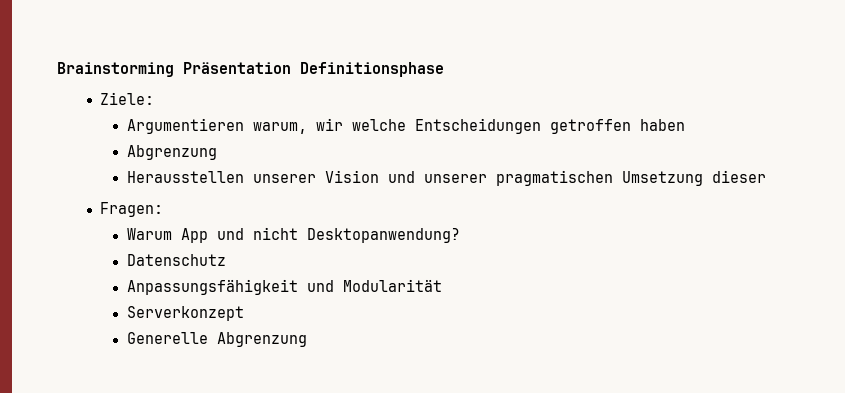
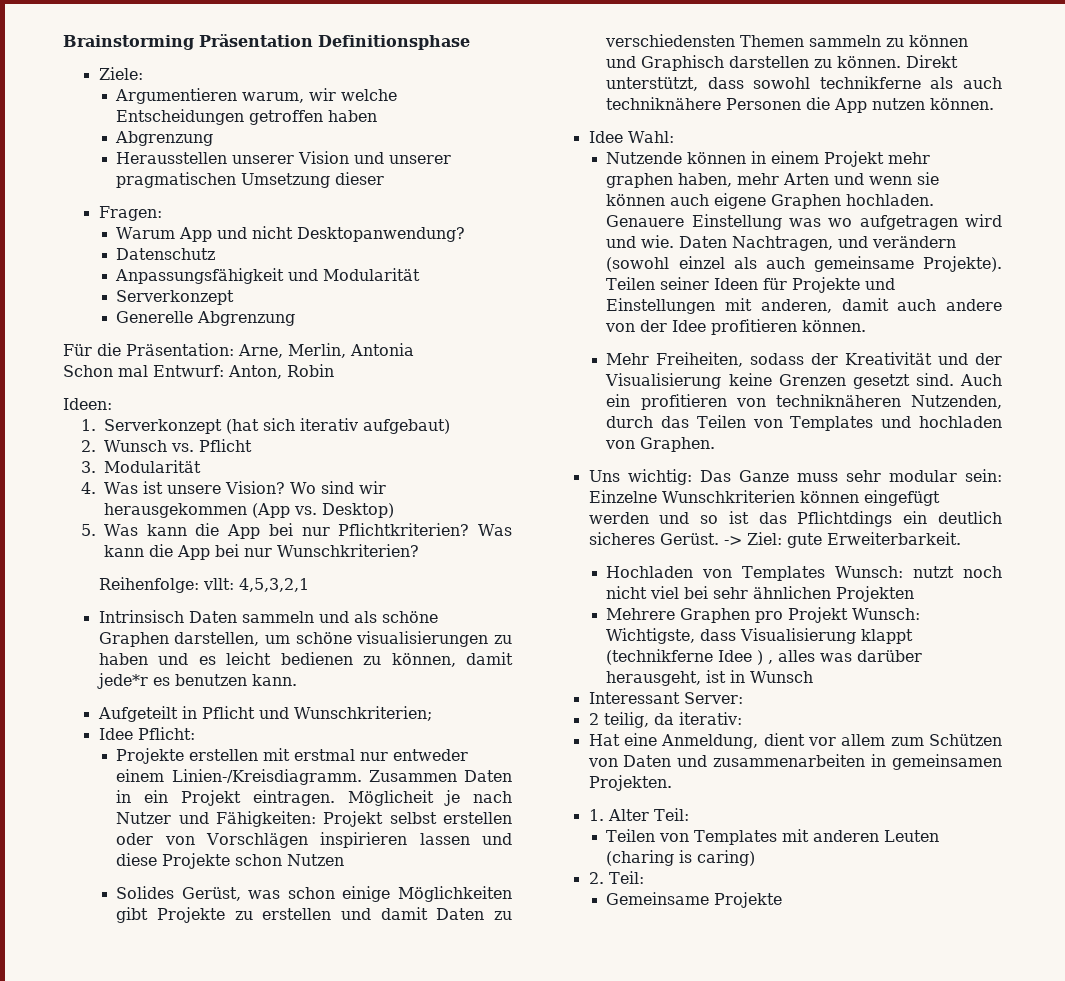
+ Für die Präsentation: Arne, Merlin, Antonia
+ Schon mal Entwurf: Anton, Robin
+ Ideen:
+ 1. Serverkonzept (hat sich iterativ aufgebaut)
+ 2. Wunsch vs. Pflicht
+ 3. Modularität
+ 4. Was ist unsere Vision? Wo sind wir herausgekommen (App vs. Desktop)
+ 5. Was kann die App bei nur Pflichtkriterien? Was kann die App bei nur Wunschkriterien?
+ Reihenfolge: vllt: 4,5,3,2,1
+ Intrinsisch Daten sammeln und als schöne Graphen darstellen, um schöne visualisierungen zu haben und es leicht bedienen zu können, damit jede*r es benutzen kann.
+ Aufgeteilt in Pflicht und Wunschkriterien;
+ Idee Pflicht:
+ Projekte erstellen mit erstmal nur entweder einem Linien-/Kreisdiagramm. Zusammen Daten in ein Projekt eintragen. Möglicheit je nach Nutzer und Fähigkeiten: Projekt selbst erstellen oder von Vorschlägen inspirieren lassen und diese Projekte schon Nutzen
+ Solides Gerüst, was schon einige Möglichkeiten gibt Projekte zu erstellen und damit Daten zu verschiedensten Themen sammeln zu können und Graphisch darstellen zu können. Direkt unterstützt, dass sowohl technikferne als auch techniknähere Personen die App nutzen können.
+ Idee Wahl:
+ Nutzende können in einem Projekt mehr graphen haben, mehr Arten und wenn sie können auch eigene Graphen hochladen. Genauere Einstellung was wo aufgetragen wird und wie. Daten Nachtragen, und verändern (sowohl einzel als auch gemeinsame Projekte). Teilen seiner Ideen für Projekte und Einstellungen mit anderen, damit auch andere von der Idee profitieren können.
+ Mehr Freiheiten, sodass der Kreativität und der Visualisierung keine Grenzen gesetzt sind. Auch ein profitieren von techniknäheren Nutzenden, durch das Teilen von Templates und hochladen von Graphen.
+ Uns wichtig: Das Ganze muss sehr modular sein: Einzelne Wunschkriterien können eingefügt werden und so ist das Pflichtdings ein deutlich sicheres Gerüst. -> Ziel: gute Erweiterbarkeit.
+ Hochladen von Templates Wunsch: nutzt noch nicht viel bei sehr ähnlichen Projekten
+ Mehrere Graphen pro Projekt Wunsch: Wichtigste, dass Visualisierung klappt (technikferne Idee ) , alles was darüber herausgeht, ist in Wunsch
+ Interessant Server:
+ 2 teilig, da iterativ:
+ Hat eine Anmeldung, dient vor allem zum Schützen von Daten und zusammenarbeiten in gemeinsamen Projekten.
+ 1. Alter Teil:
+ Teilen von Templates mit anderen Leuten (charing is caring)
+ 2. Teil:
+ Gemeinsame Projekte

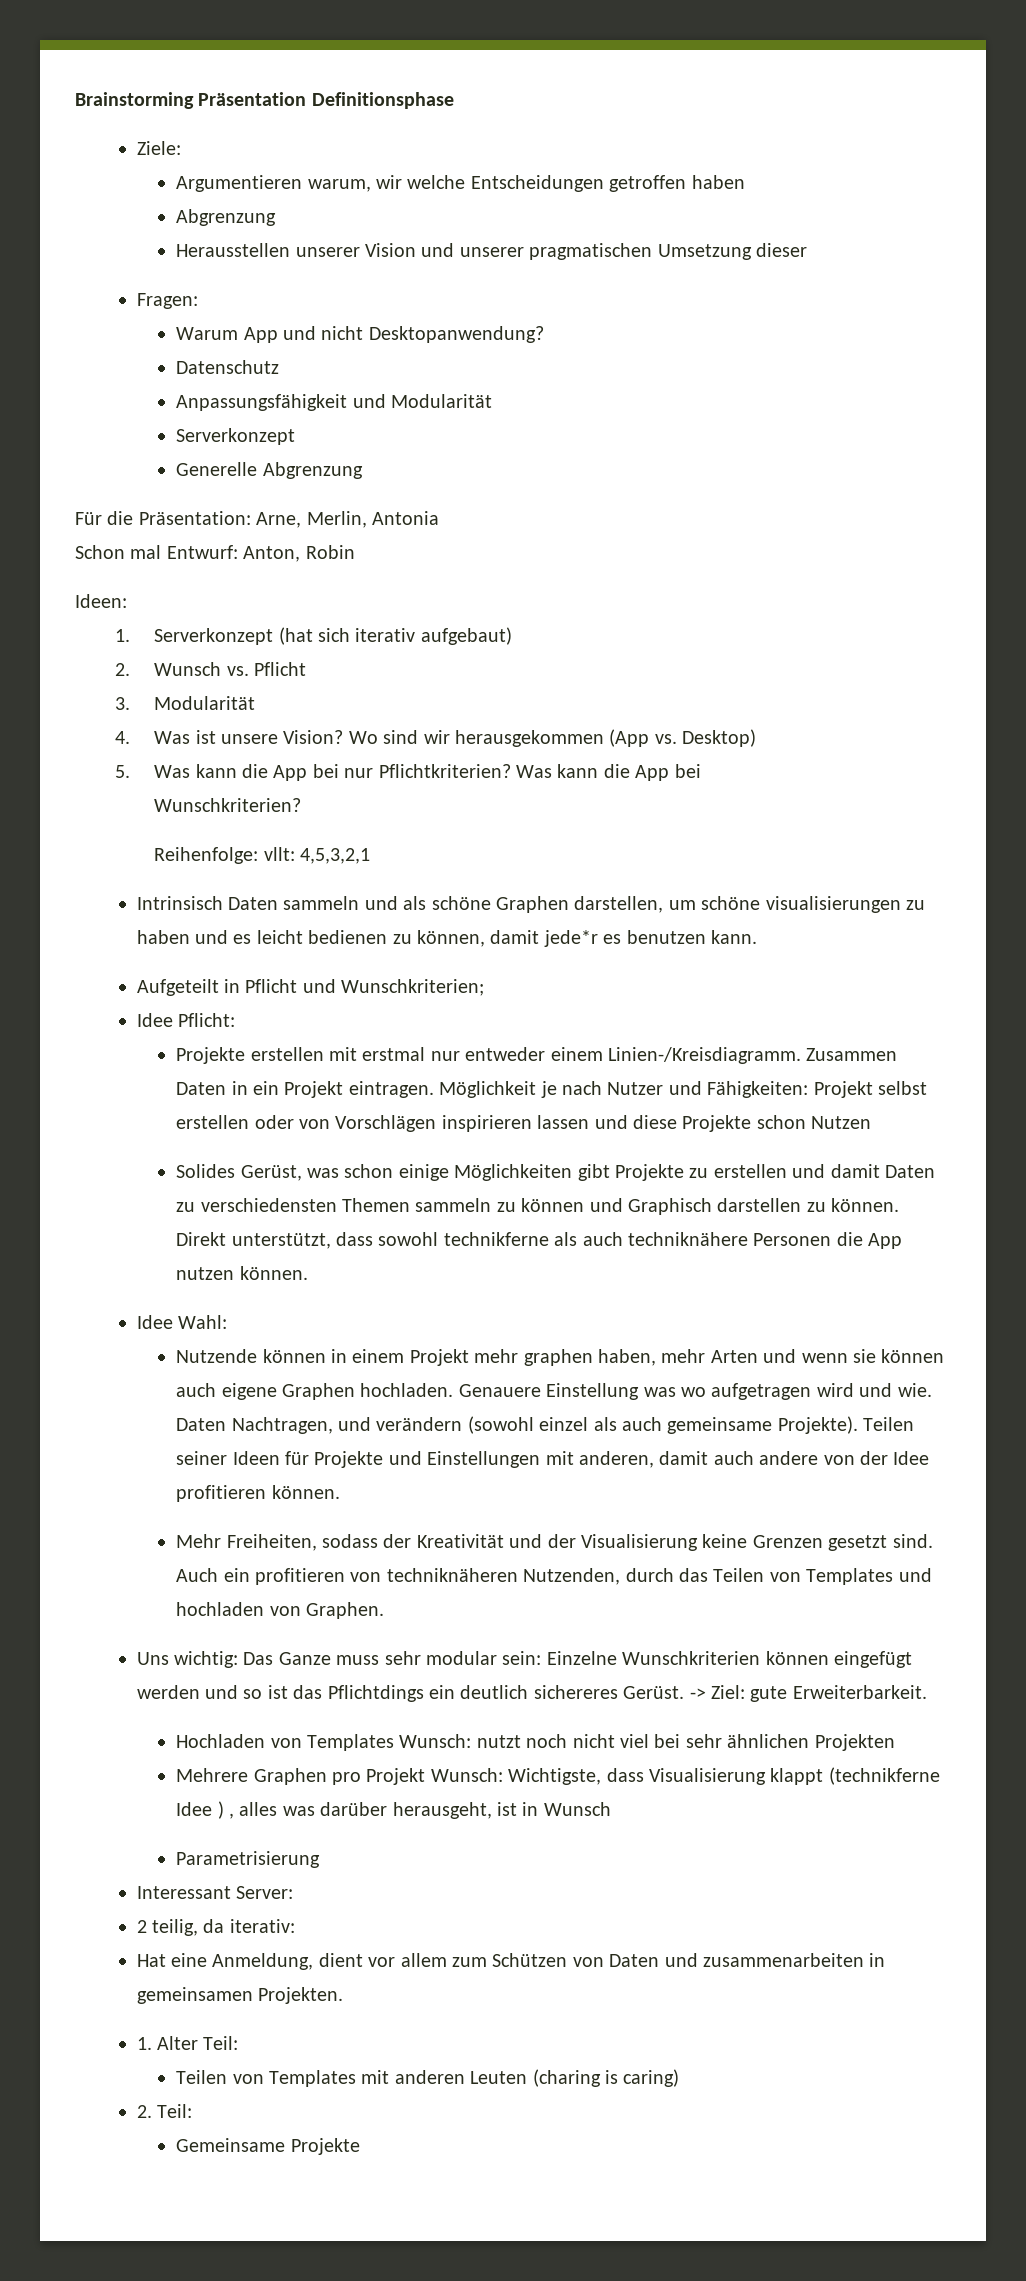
- 5. Was kann die App bei nur Pflichtkriterien? Was kann die App bei nur Wunschkriterien?
+ 5. Was kann die App bei nur Pflichtkriterien? Was kann die App bei
+ Wunschkriterien?
- Möglicheit je nach Nutzer und Fähigkeiten: Projekt selbst erstellen oder von Vorschlägen inspirieren lassen und diese Projekte schon Nutzen
+ Möglichkeit je nach Nutzer und Fähigkeiten: Projekt selbst erstellen oder von Vorschlägen inspirieren lassen und diese Projekte schon Nutzen
- Uns wichtig: Das Ganze muss sehr modular sein: Einzelne Wunschkriterien können eingefügt werden und so ist das Pflichtdings ein deutlich sicheres Gerüst.
+ Uns wichtig: Das Ganze muss sehr modular sein: Einzelne Wunschkriterien können eingefügt werden und so ist das Pflichtdings ein deutlich sichereres Gerüst.
+ Parametrisierung

